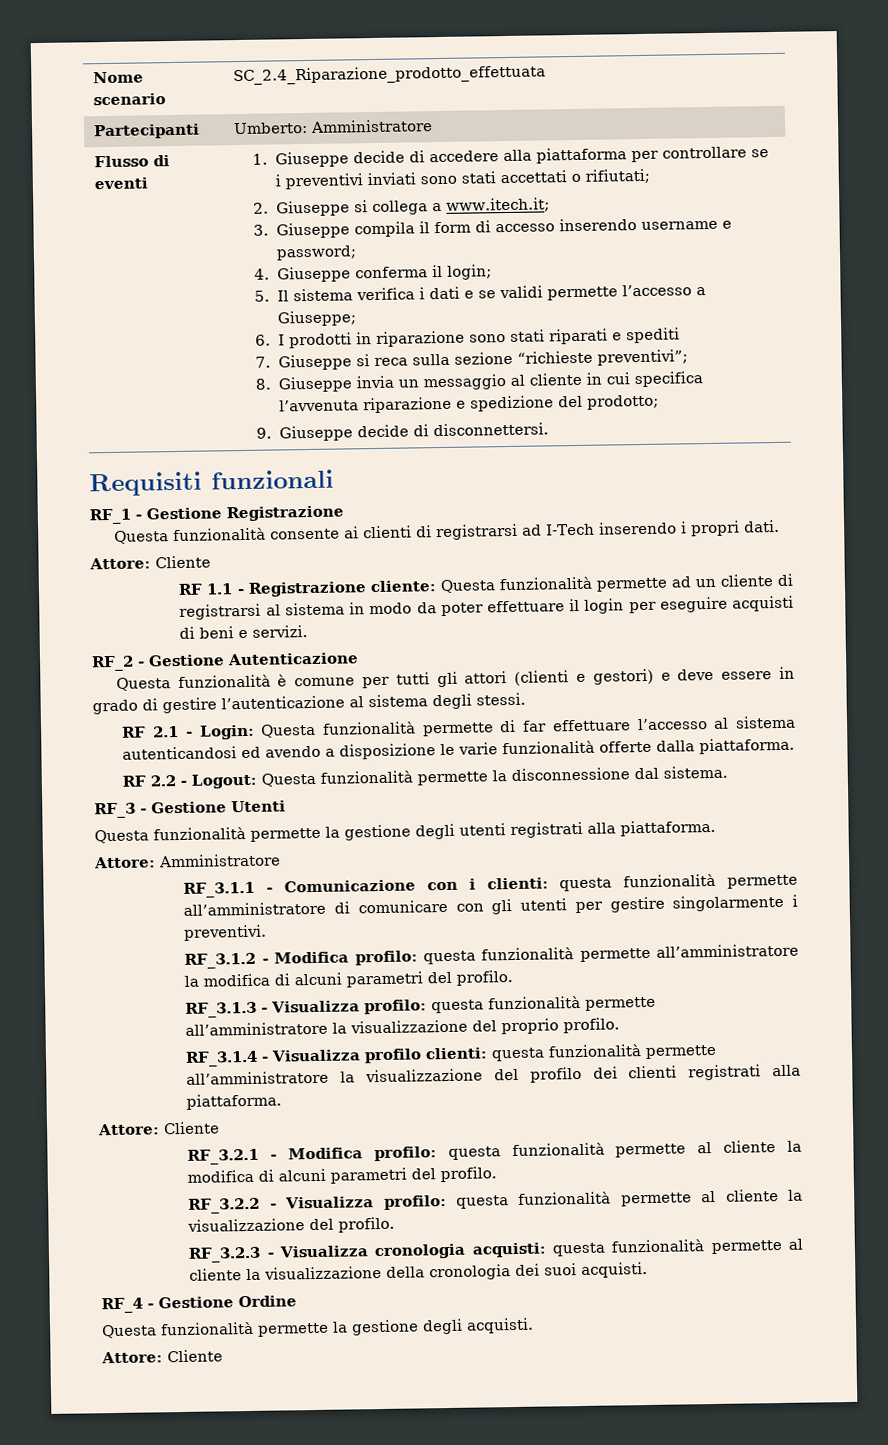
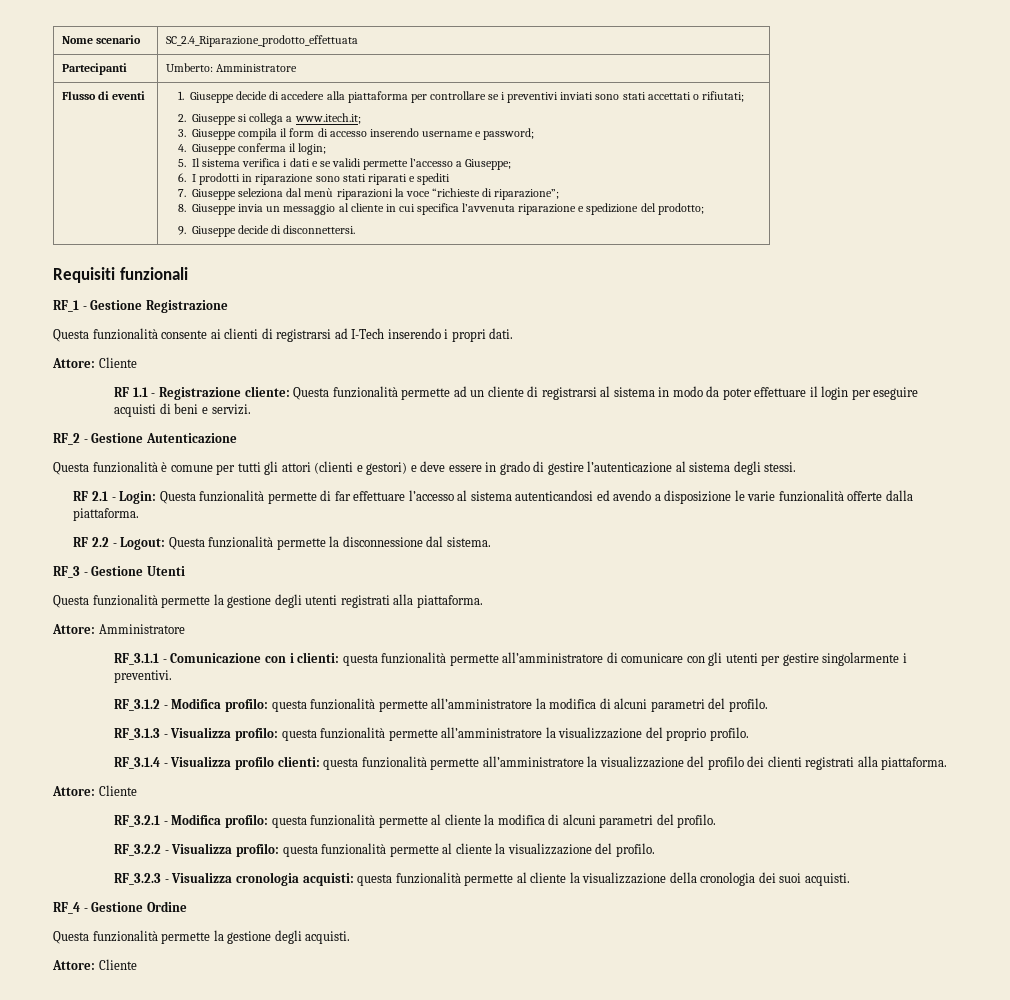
- 7. Giuseppe si reca sulla sezione “richieste preventivi”;
+ 7. Giuseppe seleziona dal menù riparazioni la voce “richieste di riparazione”;

